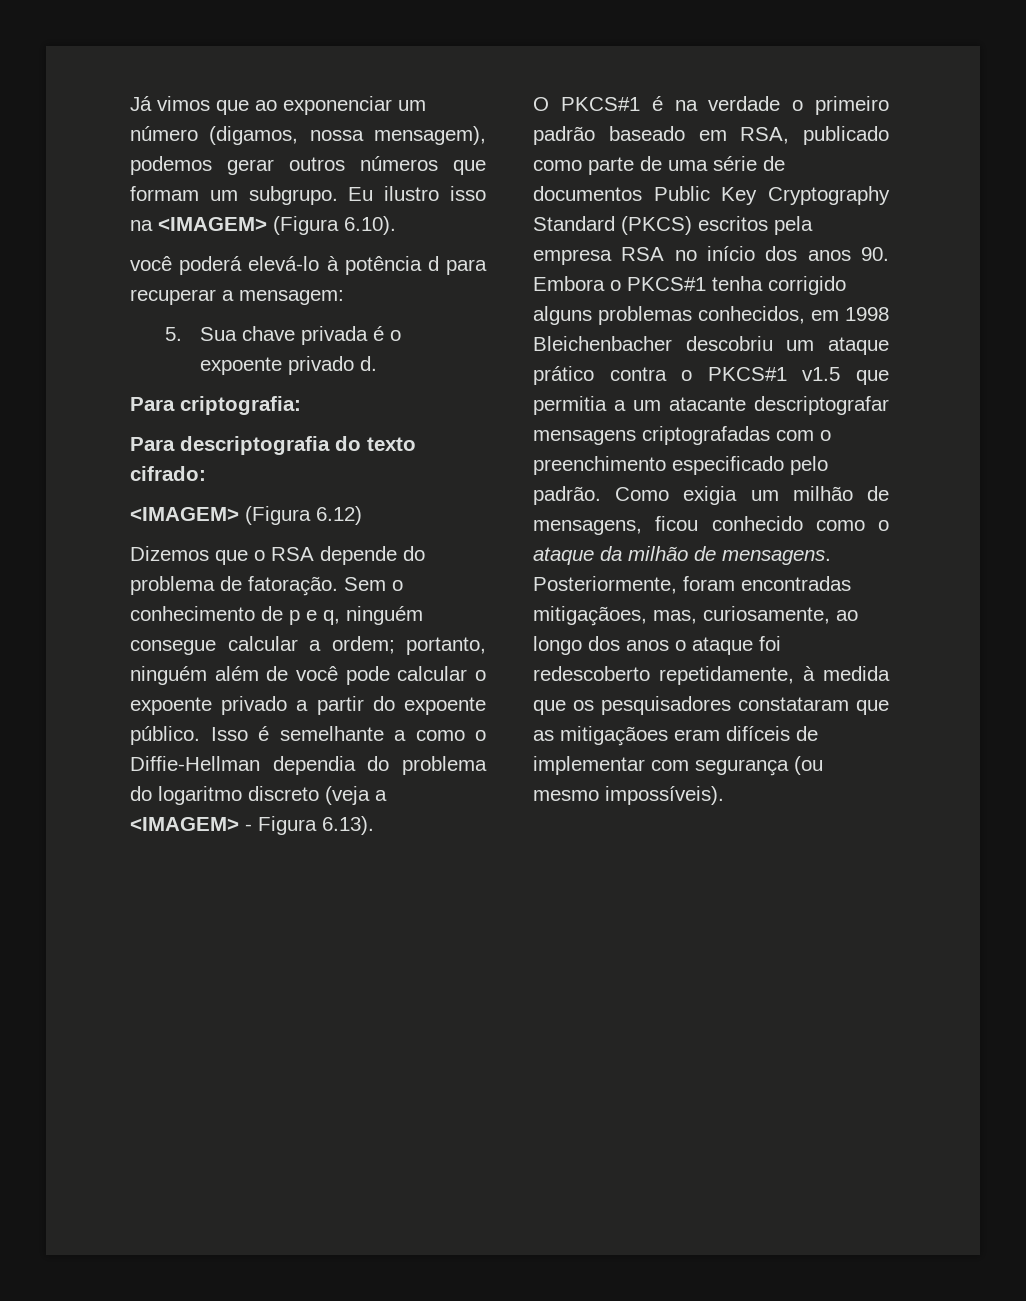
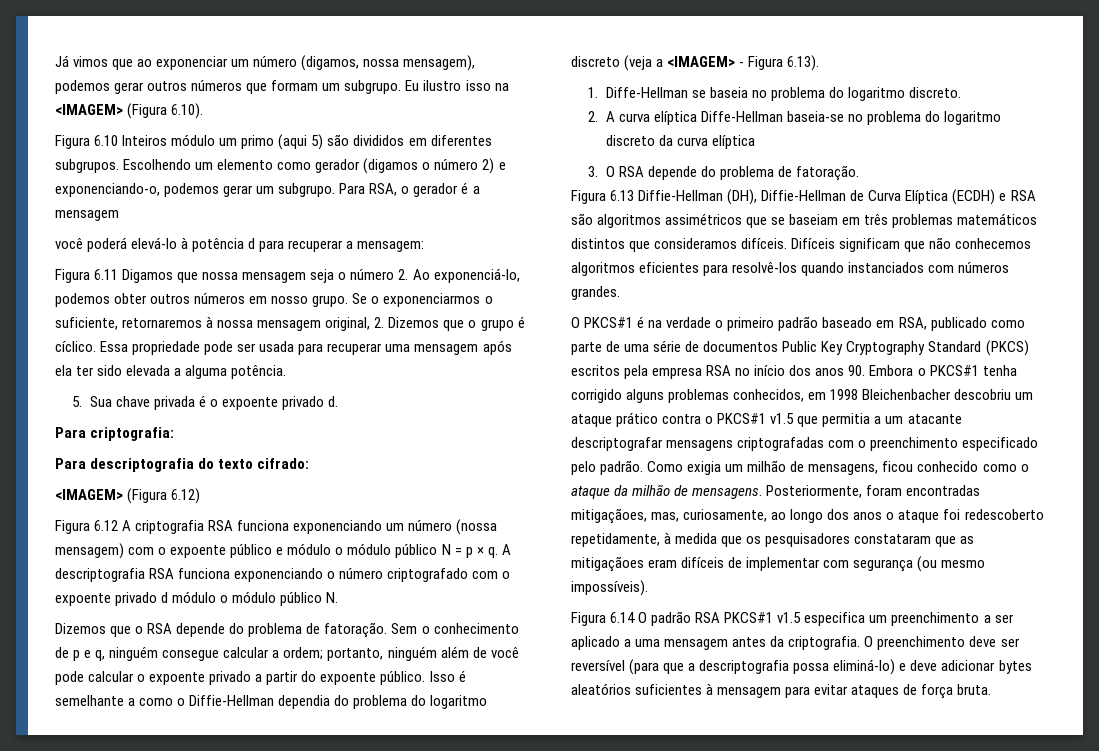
+ Figura 6.10 Inteiros módulo um primo (aqui 5) são divididos em diferentes subgrupos. Escolhendo um elemento como gerador (digamos o número 2) e exponenciando-o, podemos gerar um subgrupo. Para RSA, o gerador é a mensagem
+ Figura 6.11 Digamos que nossa mensagem seja o número 2. Ao exponenciá-lo, podemos obter outros números em nosso grupo. Se o exponenciarmos o suficiente, retornaremos à nossa mensagem original, 2. Dizemos que o grupo é cíclico. Essa propriedade pode ser usada para recuperar uma mensagem após ela ter sido elevada a alguma potência.
+ Figura 6.12 A criptografia RSA funciona exponenciando um número (nossa mensagem) com o expoente público e módulo o módulo público N = p × q. A descriptografia RSA funciona exponenciando o número criptografado com o expoente privado d módulo o módulo público N.
+ 1. Diffe-Hellman se baseia no problema do logaritmo discreto.
+ 2. A curva elíptica Diffe-Hellman baseia-se no problema do logaritmo discreto da curva elíptica
+ 3. O RSA depende do problema de fatoração.
+ Figura 6.13 Diffie-Hellman (DH), Diffie-Hellman de Curva Elíptica (ECDH) e RSA são algoritmos assimétricos que se baseiam em três problemas matemáticos distintos que consideramos difíceis. Difíceis significam que não conhecemos algoritmos eficientes para resolvê-los quando instanciados com números grandes.
+ Figura 6.14 O padrão RSA PKCS#1 v1.5 especifica um preenchimento a ser aplicado a uma mensagem antes da criptografia. O preenchimento deve ser reversível (para que a descriptografia possa eliminá-lo) e deve adicionar bytes aleatórios suficientes à mensagem para evitar ataques de força bruta.

